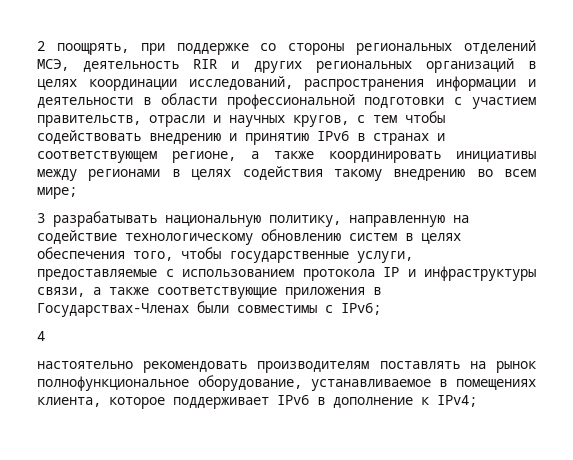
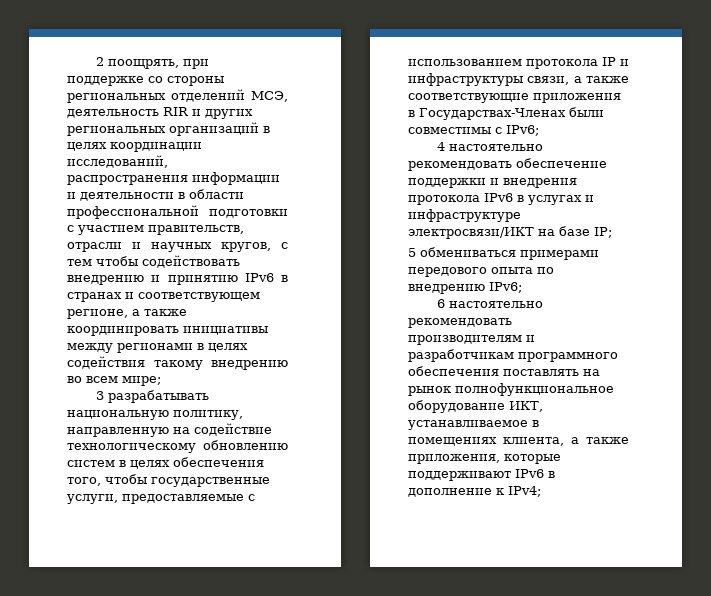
- 4
- настоятельно рекомендовать производителям поставлять на рынок полнофункциональное оборудование, устанавливаемое в помещениях клиента, которое поддерживает IPv6 в дополнение к IPv4;
+ 4 настоятельно рекомендовать обеспечение поддержки и внедрения протокола IPv6 в услугах и инфраструктуре электросвязи/ИКТ на базе IP;
+ 5 обмениваться примерами передового опыта по внедрению IPv6;
+ 6 настоятельно рекомендовать производителям и разработчикам программного обеспечения поставлять на рынок полнофункциональное оборудование ИКТ, устанавливаемое в помещениях клиента, а также приложения, которые поддерживают IPv6 в дополнение к IPv4;

